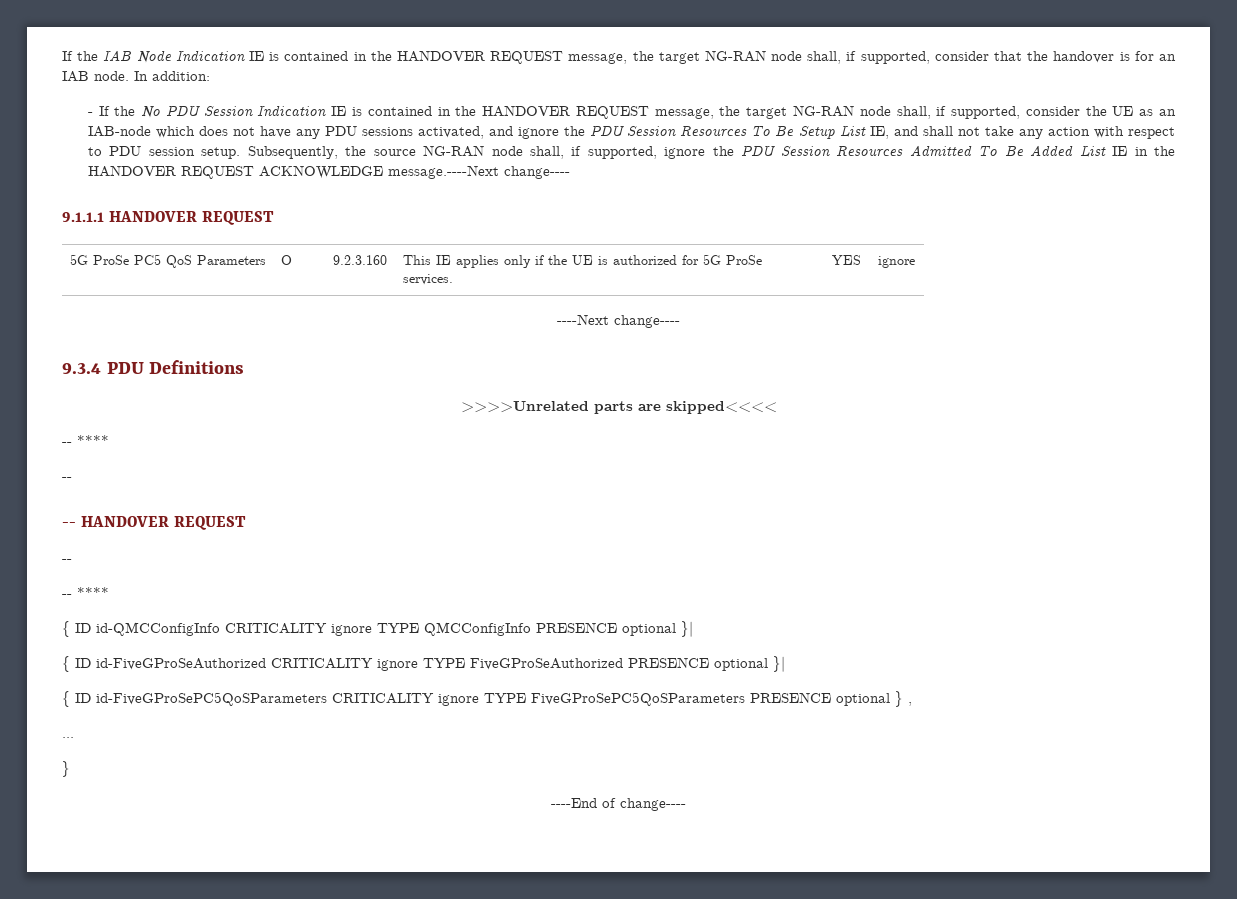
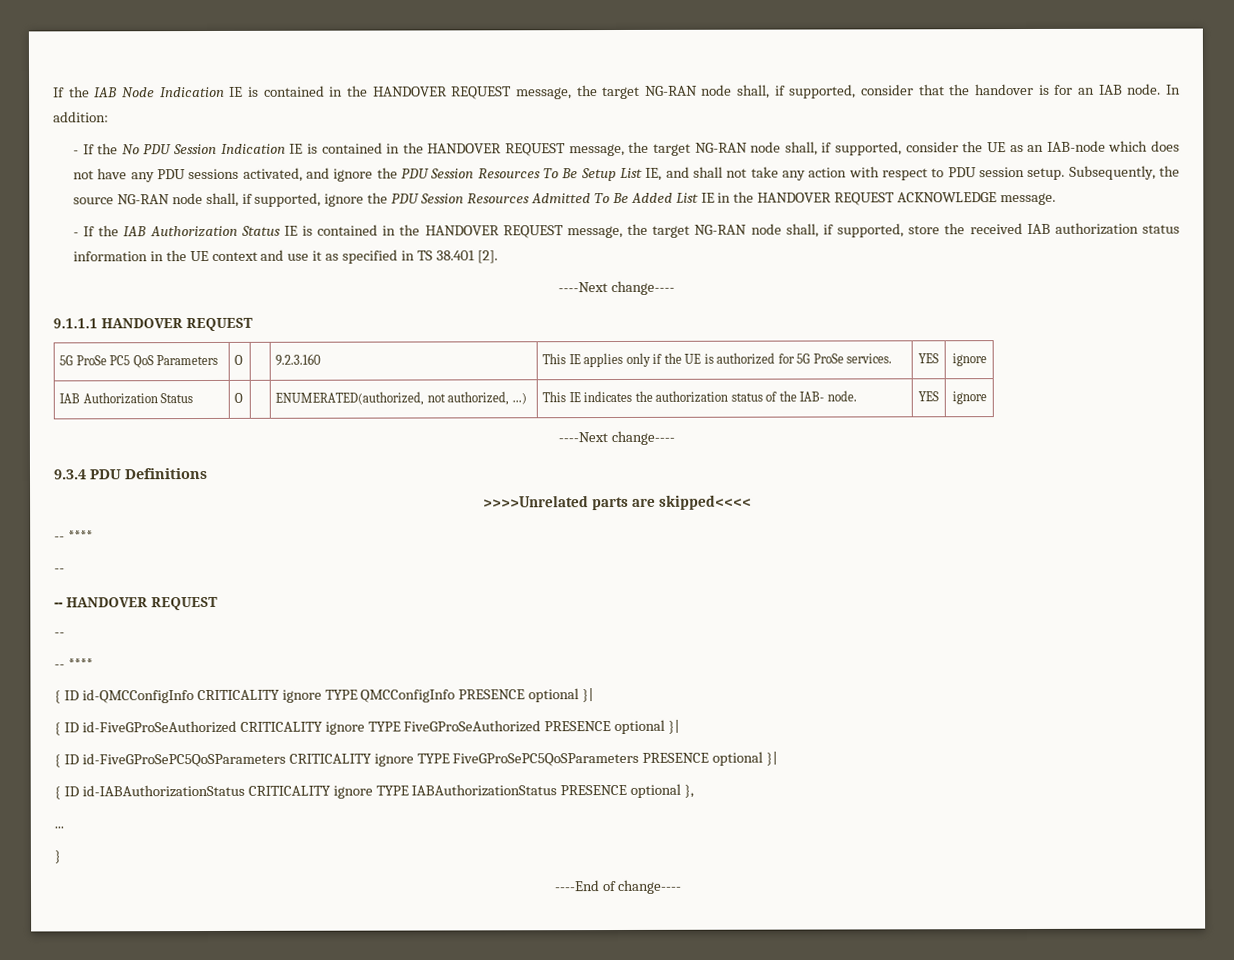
- Subsequently, the source NG-RAN node shall, if supported, ignore the PDU Session Resources Admitted To Be Added List IE in the HANDOVER REQUEST ACKNOWLEDGE message.----Next change----
+ Subsequently, the source NG-RAN node shall, if supported, ignore the PDU Session Resources Admitted To Be Added List IE in the HANDOVER REQUEST ACKNOWLEDGE message.
+ - If the IAB Authorization Status IE is contained in the HANDOVER REQUEST message, the target NG-RAN node shall, if supported, store the received IAB authorization status information in the UE context and use it as specified in TS 38.401 [2].
+ ----Next change----
+ IAB Authorization Status | O | | ENUMERATED(authorized, not authorized, ...) | This IE indicates the authorization status of the IAB- node. | YES | ignore
- { ID id-FiveGProSePC5QoSParameters CRITICALITY ignore TYPE FiveGProSePC5QoSParameters PRESENCE optional } ,
+ { ID id-FiveGProSePC5QoSParameters CRITICALITY ignore TYPE FiveGProSePC5QoSParameters PRESENCE optional }|
+ { ID id-IABAuthorizationStatus CRITICALITY ignore TYPE IABAuthorizationStatus PRESENCE optional },

